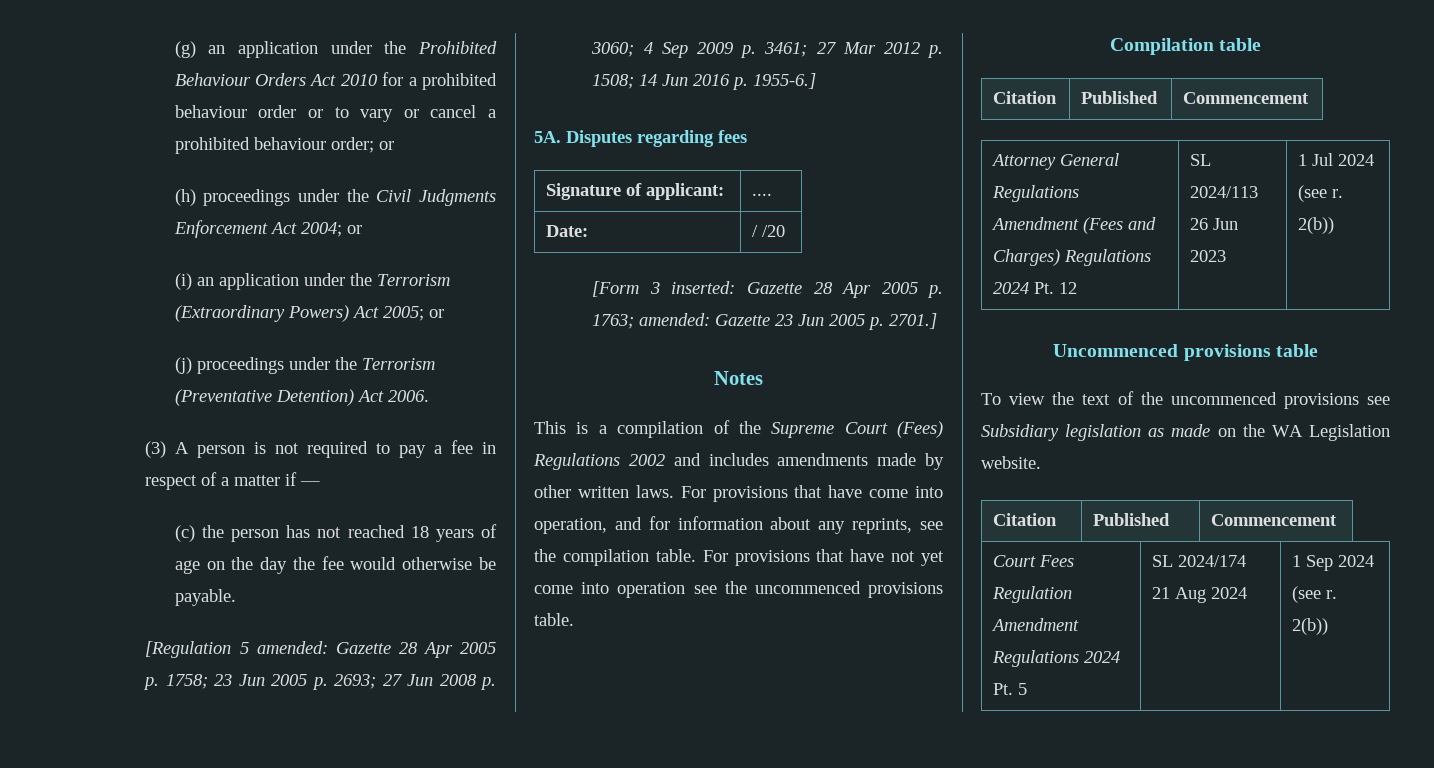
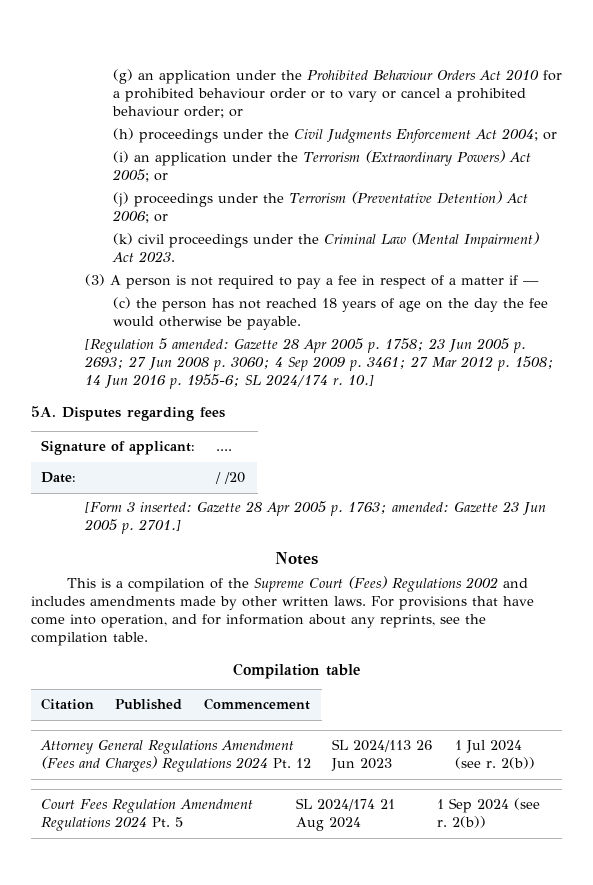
- (j) proceedings under the Terrorism (Preventative Detention) Act 2006.
+ (j) proceedings under the Terrorism (Preventative Detention) Act 2006; or
+ (k) civil proceedings under the Criminal Law (Mental Impairment) Act 2023.
- [Regulation 5 amended: Gazette 28 Apr 2005 p. 1758; 23 Jun 2005 p. 2693; 27 Jun 2008 p. 3060; 4 Sep 2009 p. 3461; 27 Mar 2012 p. 1508; 14 Jun 2016 p. 1955-6.]
+ [Regulation 5 amended: Gazette 28 Apr 2005 p. 1758; 23 Jun 2005 p. 2693; 27 Jun 2008 p. 3060; 4 Sep 2009 p. 3461; 27 Mar 2012 p. 1508; 14 Jun 2016 p. 1955-6; SL 2024/174 r. 10.]
- For provisions that have not yet come into operation see the uncommenced provisions table.
- Uncommenced provisions table
- To view the text of the uncommenced provisions see Subsidiary legislation as made on the WA Legislation website.
- Citation | Published | Commencement

